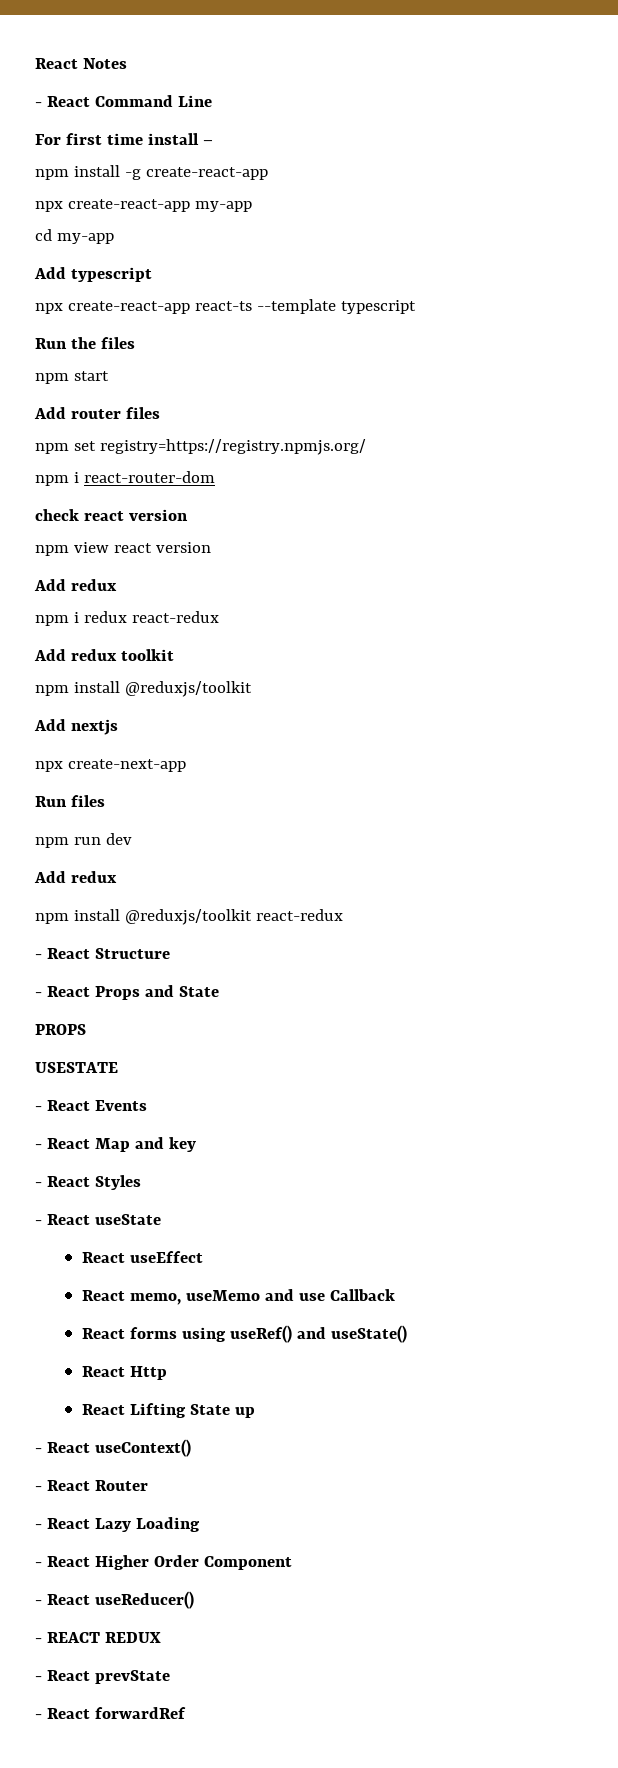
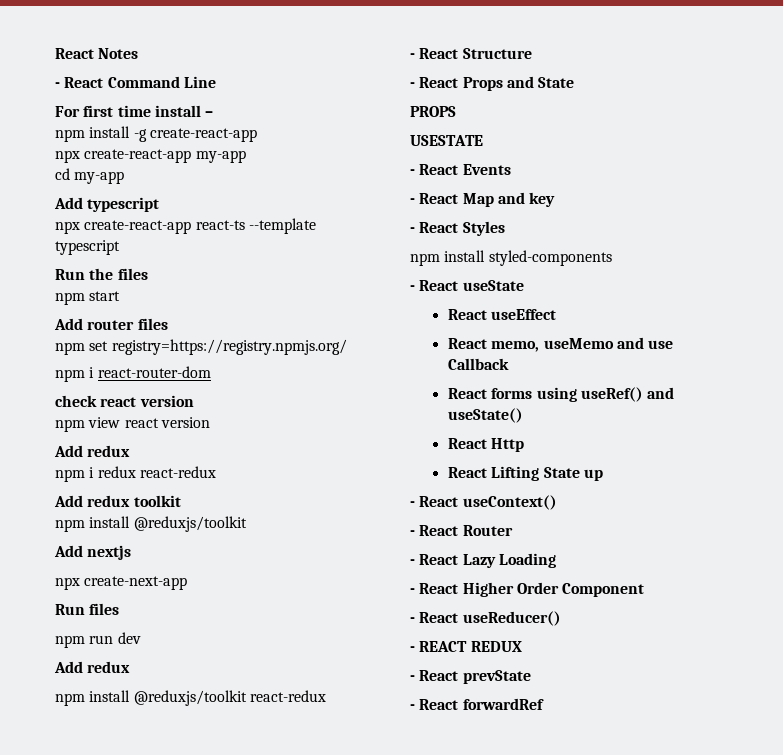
+ npm install styled-components

